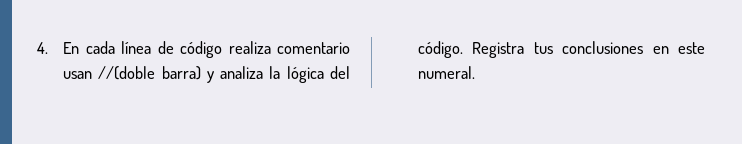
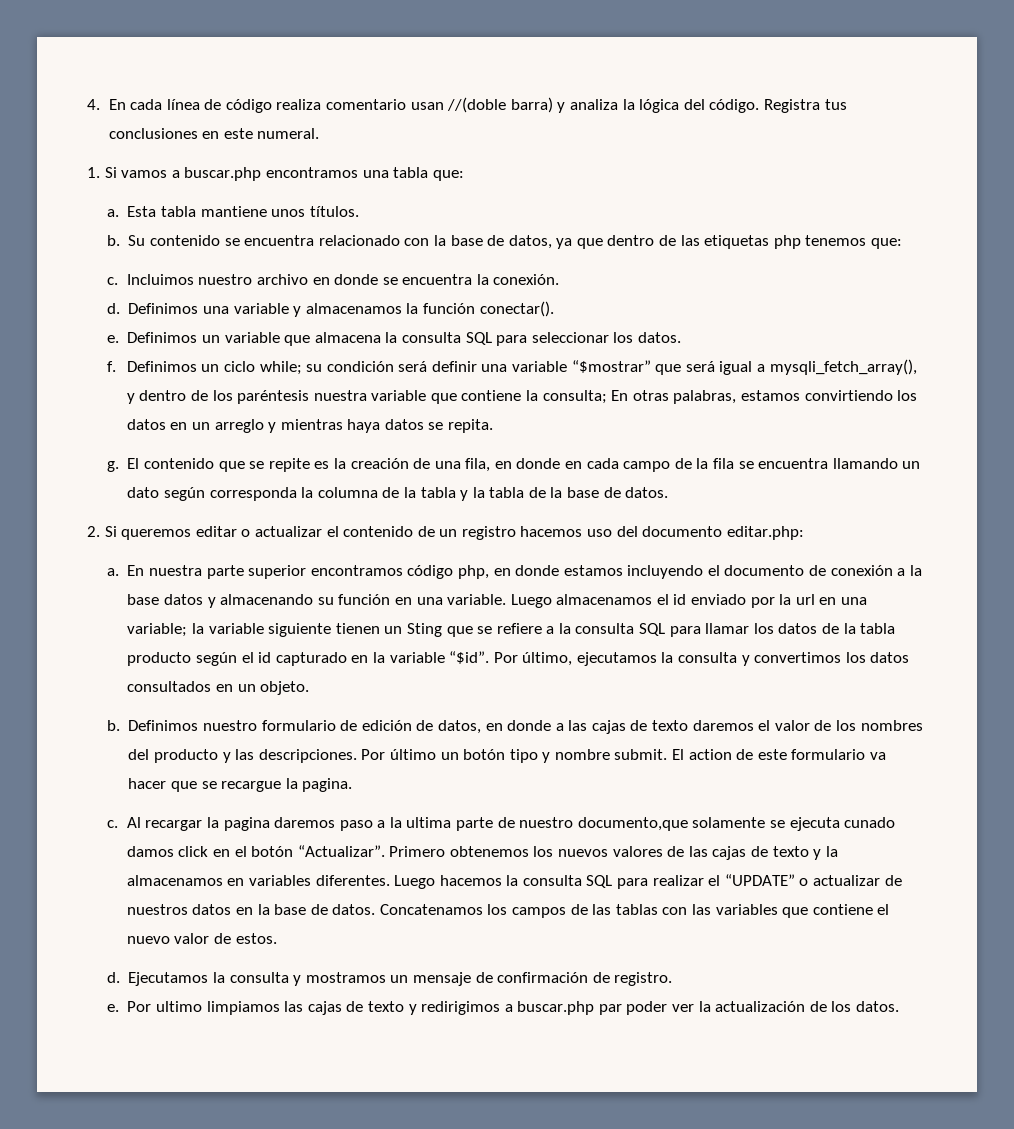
+ 1. Si vamos a buscar.php encontramos una tabla que:
+ a. Esta tabla mantiene unos títulos.
+ b. Su contenido se encuentra relacionado con la base de datos, ya que dentro de las etiquetas php tenemos que:
+ c. Incluimos nuestro archivo en donde se encuentra la conexión.
+ d. Definimos una variable y almacenamos la función conectar().
+ e. Definimos un variable que almacena la consulta SQL para seleccionar los datos.
+ f. Definimos un ciclo while; su condición será definir una variable “$mostrar” que será igual a mysqli_fetch_array(), y dentro de los paréntesis nuestra variable que contiene la consulta; En otras palabras, estamos convirtiendo los datos en un arreglo y mientras haya datos se repita.
+ g. El contenido que se repite es la creación de una fila, en donde en cada campo de la fila se encuentra llamando un dato según corresponda la columna de la tabla y la tabla de la base de datos.
+ 2. Si queremos editar o actualizar el contenido de un registro hacemos uso del documento editar.php:
+ a. En nuestra parte superior encontramos código php, en donde estamos incluyendo el documento de conexión a la base datos y almacenando su función en una variable. Luego almacenamos el id enviado por la url en una variable; la variable siguiente tienen un Sting que se refiere a la consulta SQL para llamar los datos de la tabla producto según el id capturado en la variable “$id”. Por último, ejecutamos la consulta y convertimos los datos consultados en un objeto.
+ b. Definimos nuestro formulario de edición de datos, en donde a las cajas de texto daremos el valor de los nombres del producto y las descripciones. Por último un botón tipo y nombre submit. El action de este formulario va hacer que se recargue la pagina.
+ c. Al recargar la pagina daremos paso a la ultima parte de nuestro documento,que solamente se ejecuta cunado damos click en el botón “Actualizar”. Primero obtenemos los nuevos valores de las cajas de texto y la almacenamos en variables diferentes. Luego hacemos la consulta SQL para realizar el “UPDATE” o actualizar de nuestros datos en la base de datos. Concatenamos los campos de las tablas con las variables que contiene el nuevo valor de estos.
+ d. Ejecutamos la consulta y mostramos un mensaje de confirmación de registro.
+ e. Por ultimo limpiamos las cajas de texto y redirigimos a buscar.php par poder ver la actualización de los datos.

